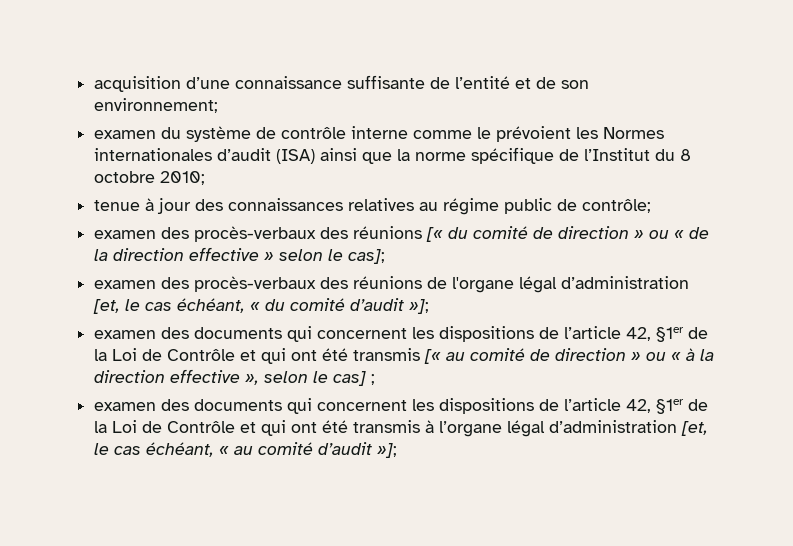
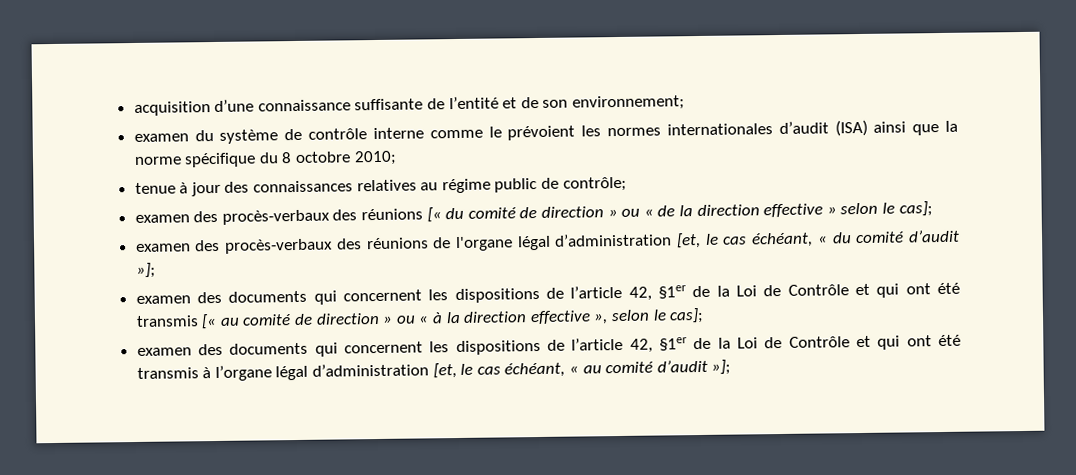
- examen du système de contrôle interne comme le prévoient les Normes internationales d’audit (ISA) ainsi que la norme spécifique de l’Institut du 8 octobre 2010;
+ examen du système de contrôle interne comme le prévoient les normes internationales d’audit (ISA) ainsi que la norme spécifique du 8 octobre 2010;
- examen des documents qui concernent les dispositions de l’article 42, §1er de la Loi de Contrôle et qui ont été transmis [« au comité de direction » ou « à la direction effective », selon le cas] ;
+ examen des documents qui concernent les dispositions de l’article 42, §1er de la Loi de Contrôle et qui ont été transmis [« au comité de direction » ou « à la direction effective », selon le cas];

